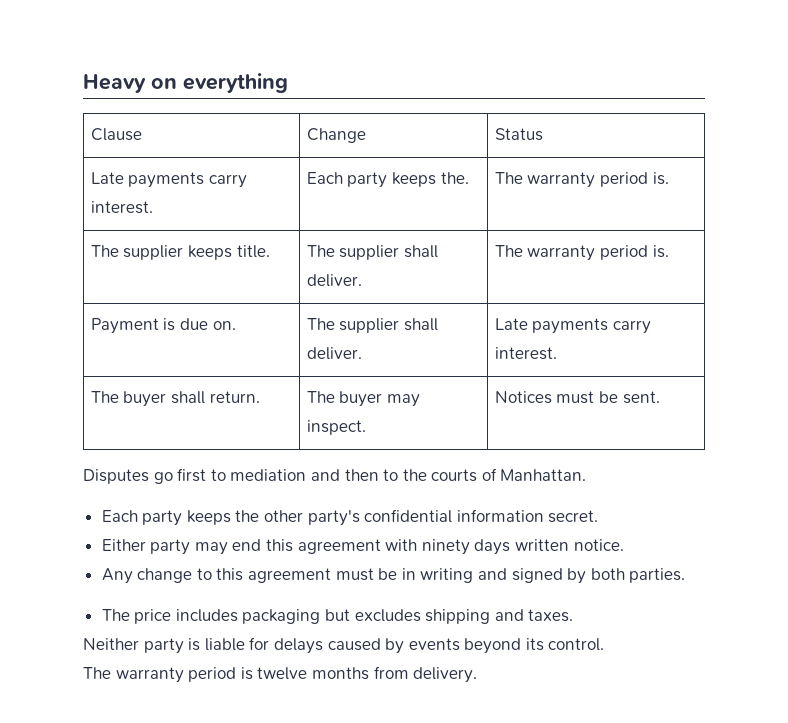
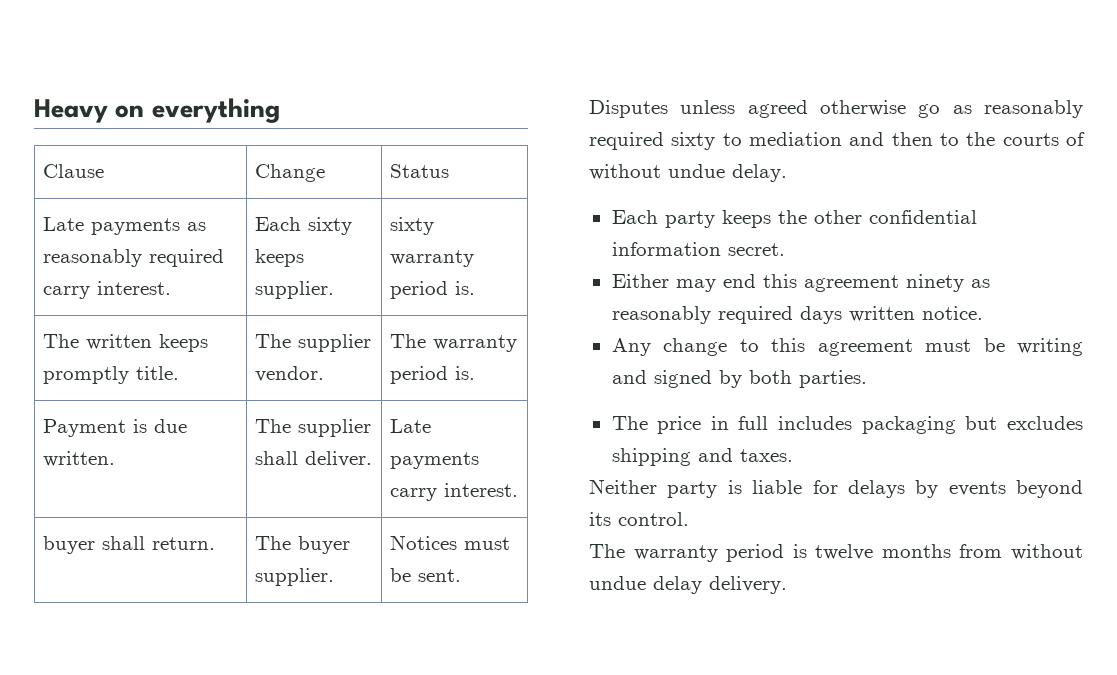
- Late payments carry interest. | Each party keeps the. | The warranty period is.
+ Late payments as reasonably required carry interest. | Each sixty keeps supplier. | sixty warranty period is.
- The supplier keeps title. | The supplier shall deliver. | The warranty period is.
+ The written keeps promptly title. | The supplier vendor. | The warranty period is.
- Payment is due on. | The supplier shall deliver. | Late payments carry interest.
+ Payment is due written. | The supplier shall deliver. | Late payments carry interest.
- The buyer shall return. | The buyer may inspect. | Notices must be sent.
+ buyer shall return. | The buyer supplier. | Notices must be sent.
- Disputes go first to mediation and then to the courts of Manhattan.
+ Disputes unless agreed otherwise go as reasonably required sixty to mediation and then to the courts of without undue delay.
- Each party keeps the other party's confidential information secret.
+ Each party keeps the other confidential information secret.
- Either party may end this agreement with ninety days written notice.
+ Either may end this agreement ninety as reasonably required days written notice.
- Any change to this agreement must be in writing and signed by both parties.
+ Any change to this agreement must be writing and signed by both parties.
- The price includes packaging but excludes shipping and taxes.
+ The price in full includes packaging but excludes shipping and taxes.
- Neither party is liable for delays caused by events beyond its control.
+ Neither party is liable for delays by events beyond its control.
- The warranty period is twelve months from delivery.
+ The warranty period is twelve months from without undue delay delivery.

